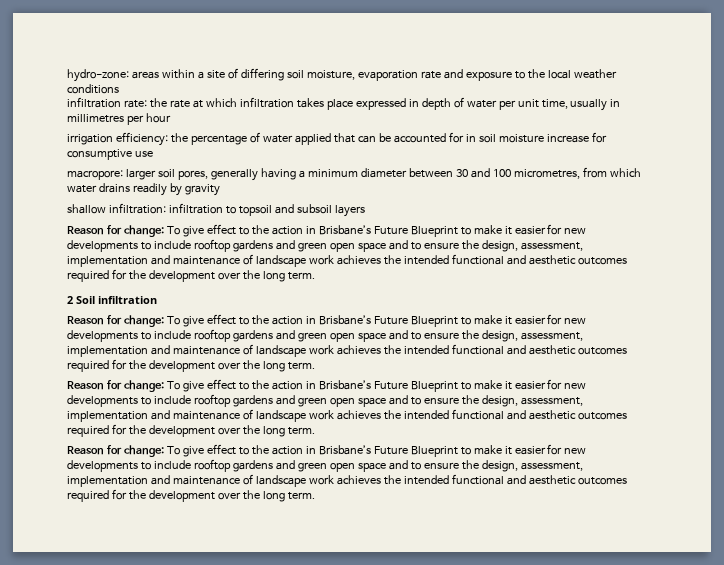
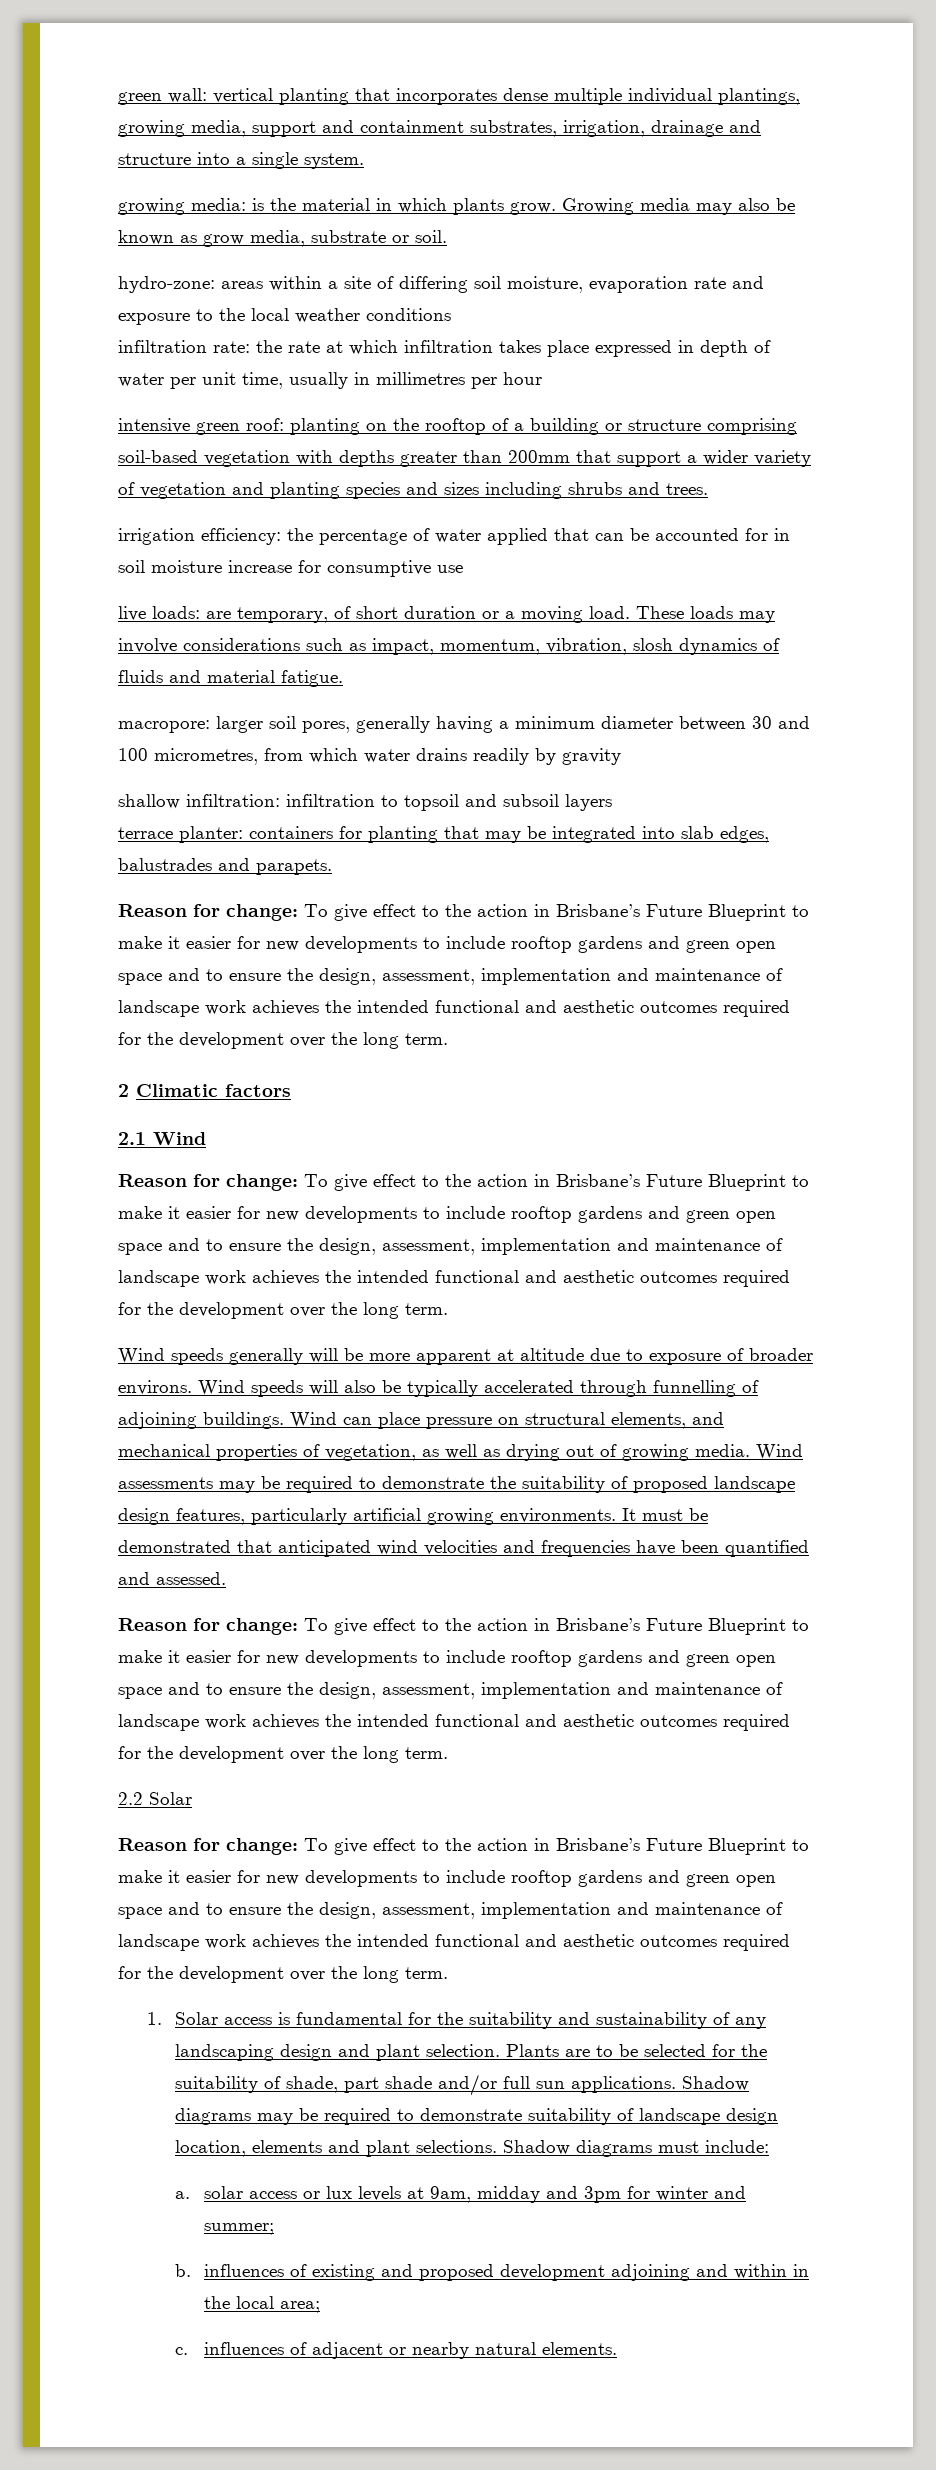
+ green wall: vertical planting that incorporates dense multiple individual plantings, growing media, support and containment substrates, irrigation, drainage and structure into a single system.
+ growing media: is the material in which plants grow. Growing media may also be known as grow media, substrate or soil.
+ intensive green roof: planting on the rooftop of a building or structure comprising soil-based vegetation with depths greater than 200mm that support a wider variety of vegetation and planting species and sizes including shrubs and trees.
+ live loads: are temporary, of short duration or a moving load. These loads may involve considerations such as impact, momentum, vibration, slosh dynamics of fluids and material fatigue.
+ terrace planter: containers for planting that may be integrated into slab edges, balustrades and parapets.
- 2 Soil infiltration
+ 2 Climatic factors
+ 2.1 Wind
+ Wind speeds generally will be more apparent at altitude due to exposure of broader environs. Wind speeds will also be typically accelerated through funnelling of adjoining buildings. Wind can place pressure on structural elements, and mechanical properties of vegetation, as well as drying out of growing media. Wind assessments may be required to demonstrate the suitability of proposed landscape design features, particularly artificial growing environments. It must be demonstrated that anticipated wind velocities and frequencies have been quantified and assessed.
+ 2.2 Solar
+ 1. Solar access is fundamental for the suitability and sustainability of any landscaping design and plant selection. Plants are to be selected for the suitability of shade, part shade and/or full sun applications. Shadow diagrams may be required to demonstrate suitability of landscape design location, elements and plant selections. Shadow diagrams must include:
+ a. solar access or lux levels at 9am, midday and 3pm for winter and summer;
+ b. influences of existing and proposed development adjoining and within in the local area;
+ c. influences of adjacent or nearby natural elements.

